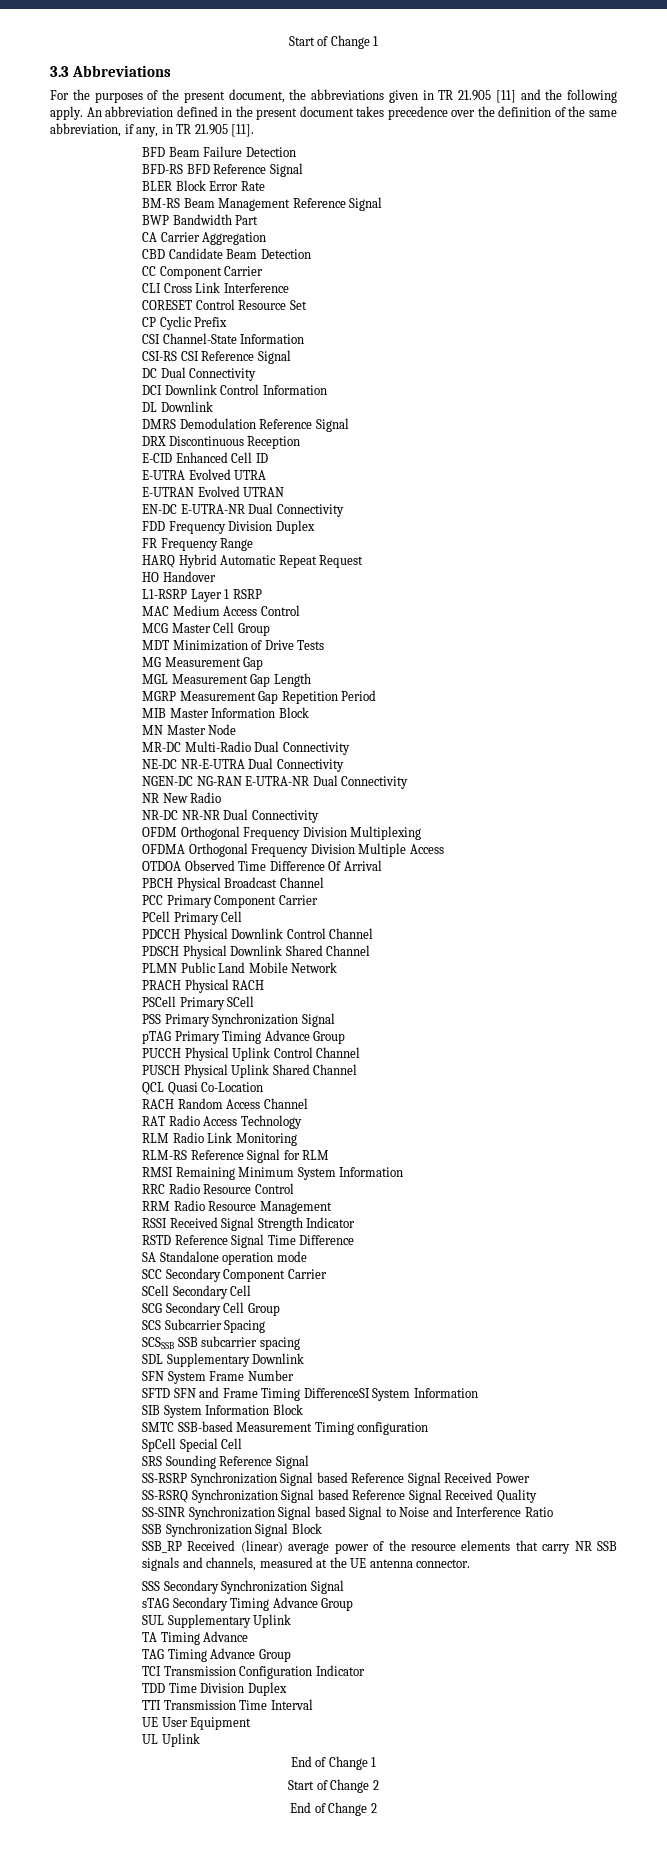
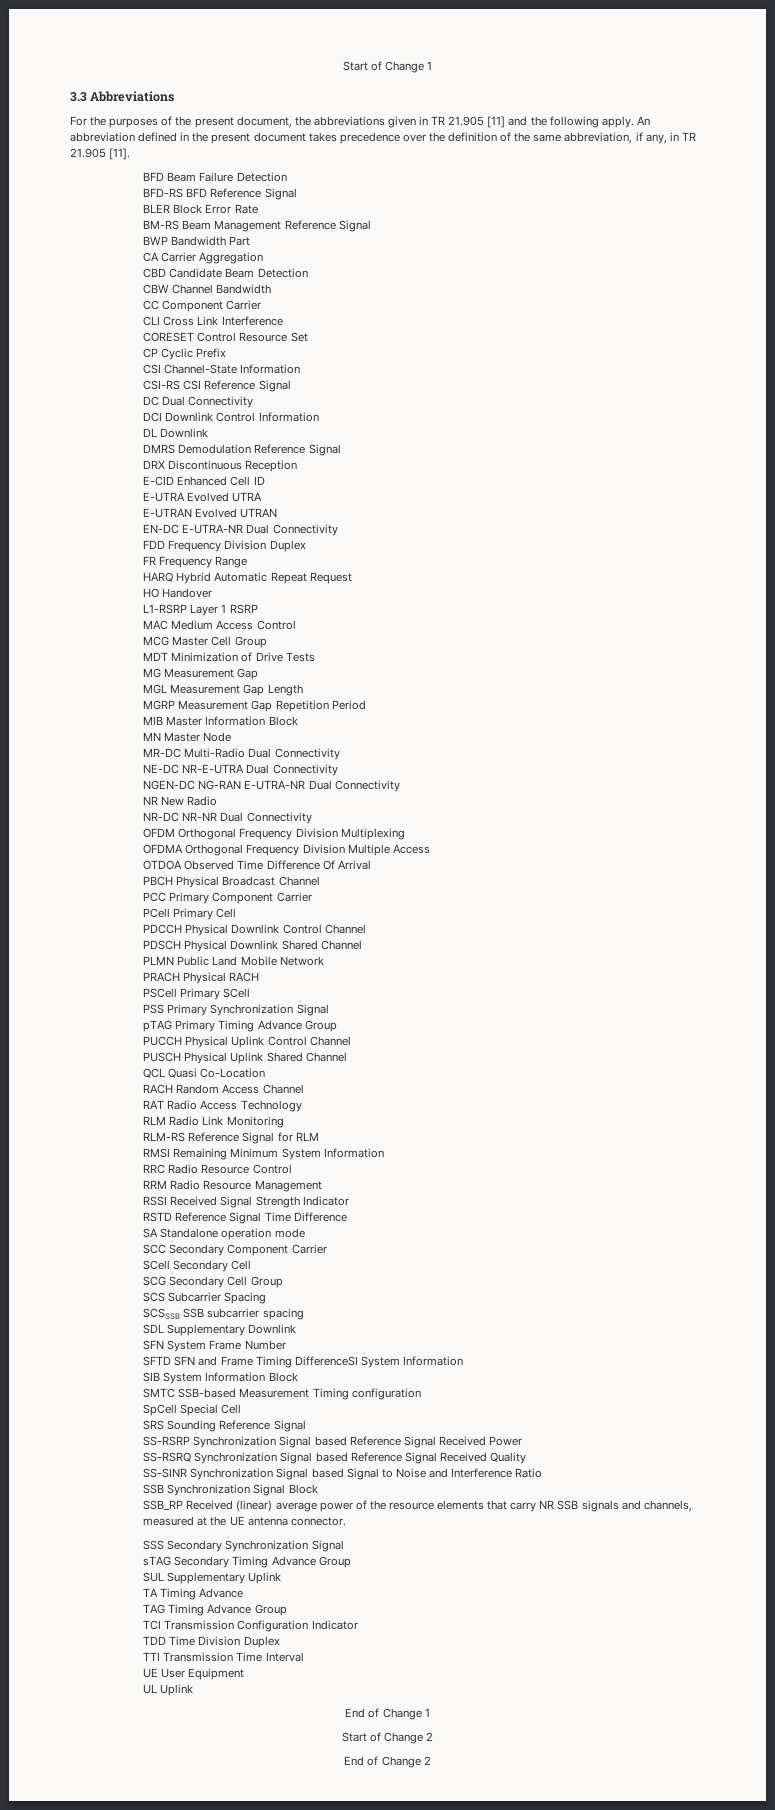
+ CBW Channel Bandwidth

